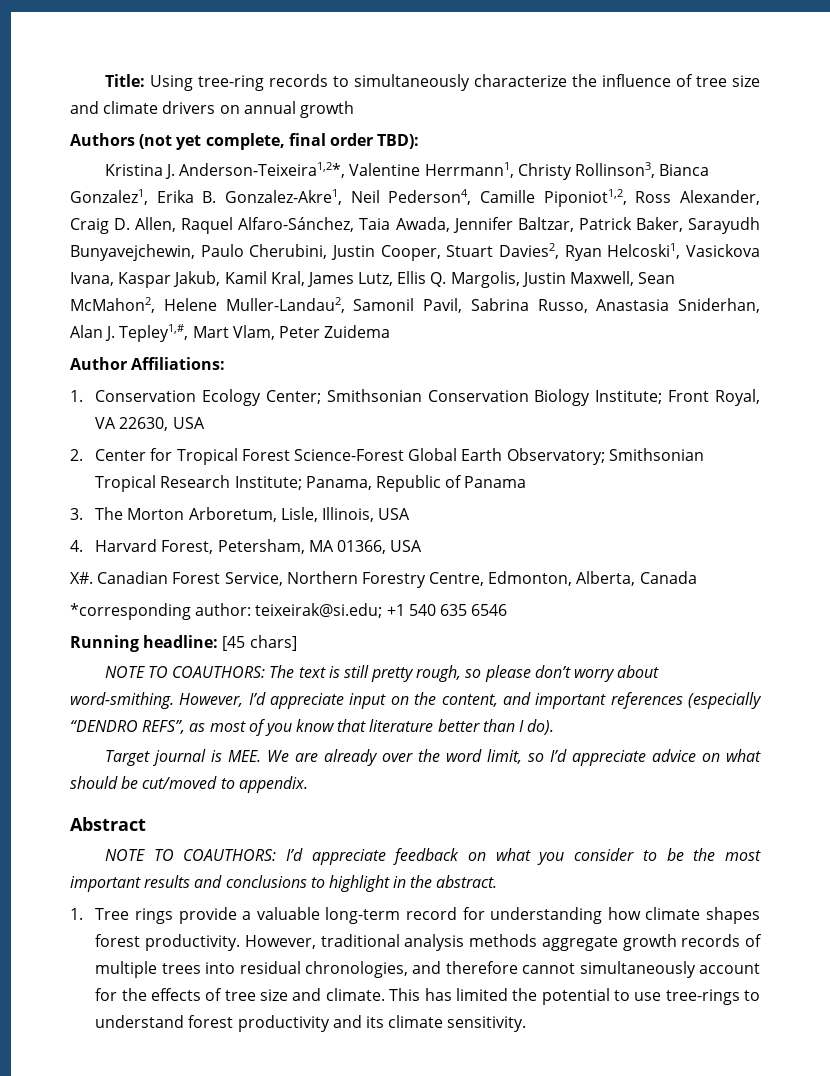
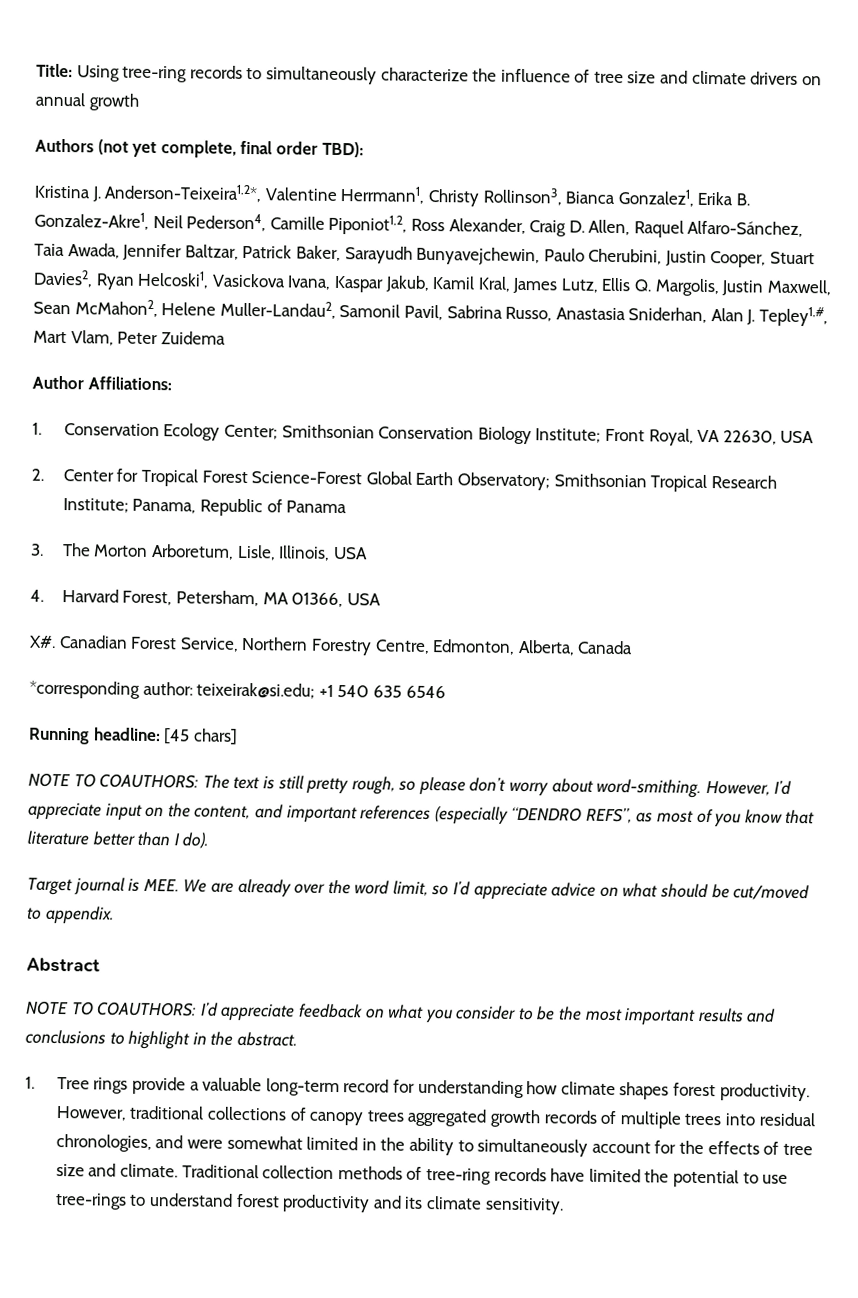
- However, traditional analysis methods aggregate growth records of multiple trees into residual chronologies, and therefore cannot simultaneously account for the effects of tree size and climate.
+ However, traditional collections of canopy trees aggregated growth records of multiple trees into residual chronologies, and were somewhat limited in the ability to simultaneously account for the effects of tree size and climate.
- This has limited the potential to use tree-rings to understand forest productivity and its climate sensitivity.
+ Traditional collection methods of tree-ring records have limited the potential to use tree-rings to understand forest productivity and its climate sensitivity.

